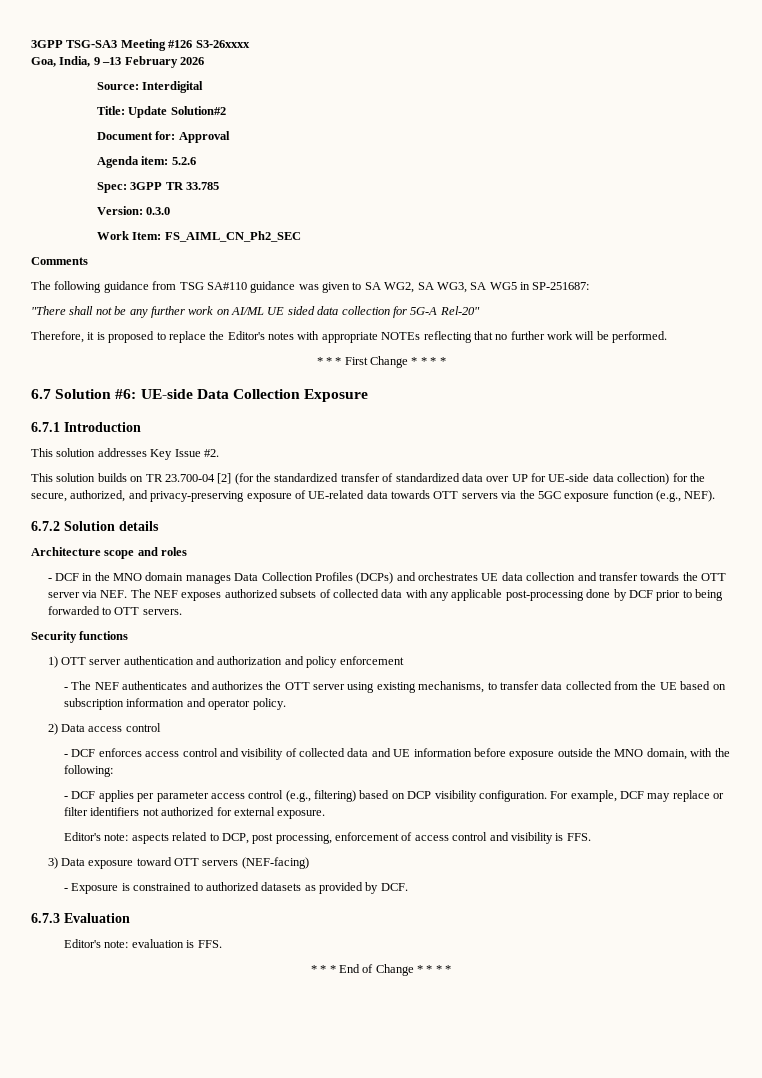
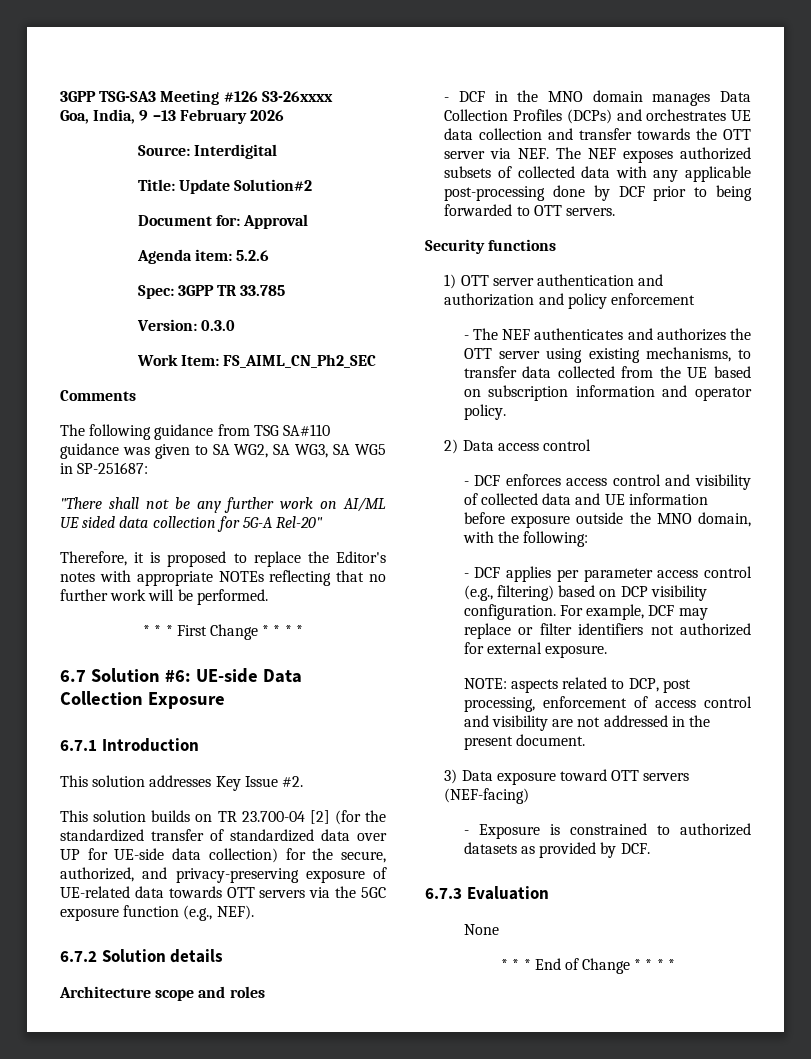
- Editor's note: aspects related to DCP, post processing, enforcement of access control and visibility is FFS.
+ NOTE: aspects related to DCP, post processing, enforcement of access control and visibility are not addressed in the present document.
- Editor's note: evaluation is FFS.
+ None

